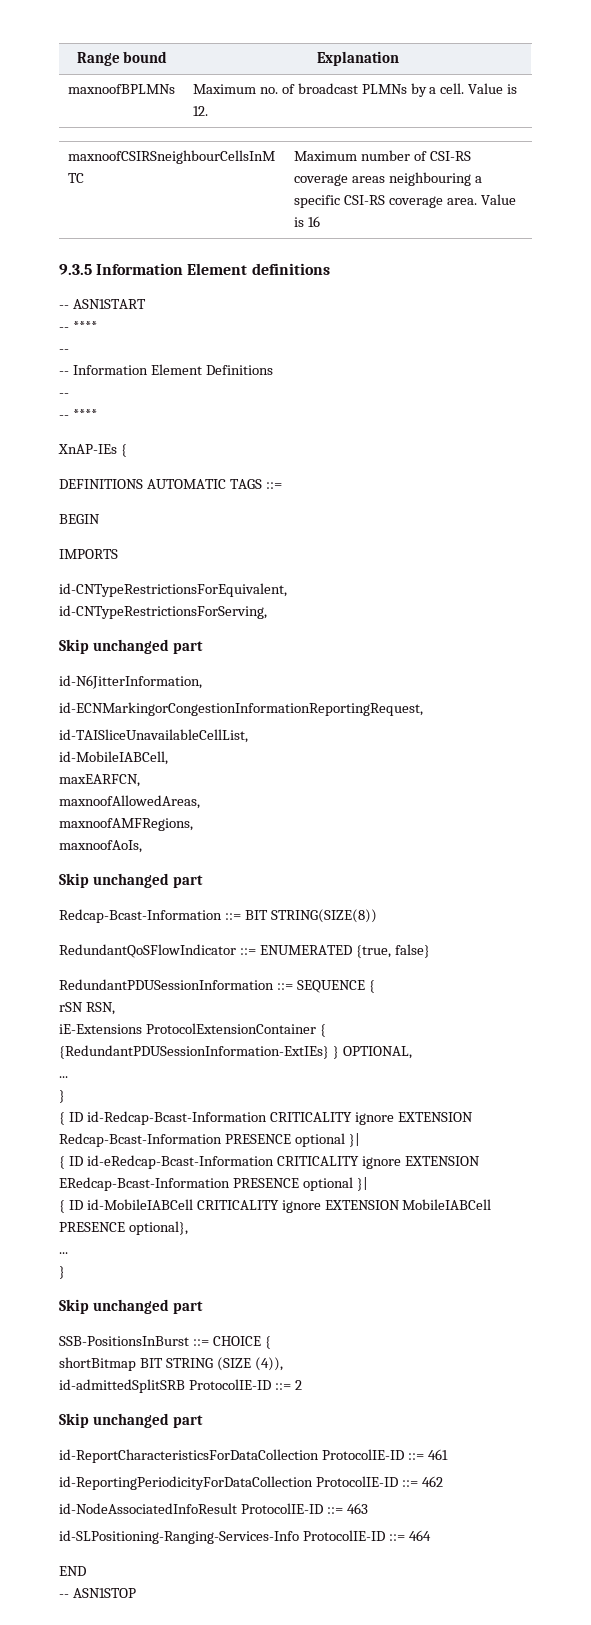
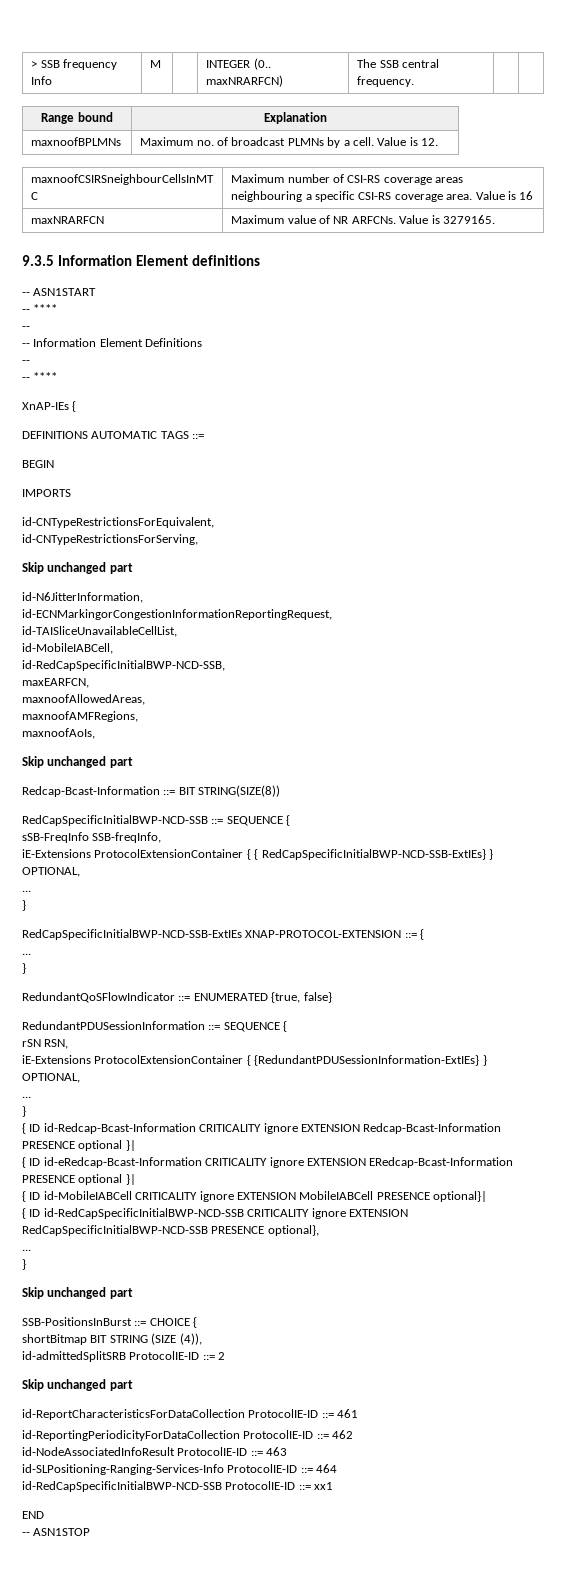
+ > SSB frequency Info | M | | INTEGER (0.. maxNRARFCN) | The SSB central frequency. | |
+ maxNRARFCN | Maximum value of NR ARFCNs. Value is 3279165.
+ id-RedCapSpecificInitialBWP-NCD-SSB,
+ RedCapSpecificInitialBWP-NCD-SSB ::= SEQUENCE {
+ sSB-FreqInfo SSB-freqInfo,
+ iE-Extensions ProtocolExtensionContainer { { RedCapSpecificInitialBWP-NCD-SSB-ExtIEs} } OPTIONAL,
+ ...
+ }
+ RedCapSpecificInitialBWP-NCD-SSB-ExtIEs XNAP-PROTOCOL-EXTENSION ::= {
+ ...
+ }
- { ID id-MobileIABCell CRITICALITY ignore EXTENSION MobileIABCell PRESENCE optional},
+ { ID id-MobileIABCell CRITICALITY ignore EXTENSION MobileIABCell PRESENCE optional}|
+ { ID id-RedCapSpecificInitialBWP-NCD-SSB CRITICALITY ignore EXTENSION RedCapSpecificInitialBWP-NCD-SSB PRESENCE optional},
+ id-RedCapSpecificInitialBWP-NCD-SSB ProtocolIE-ID ::= xx1

